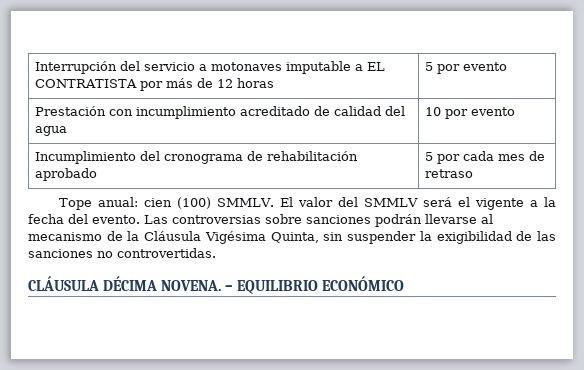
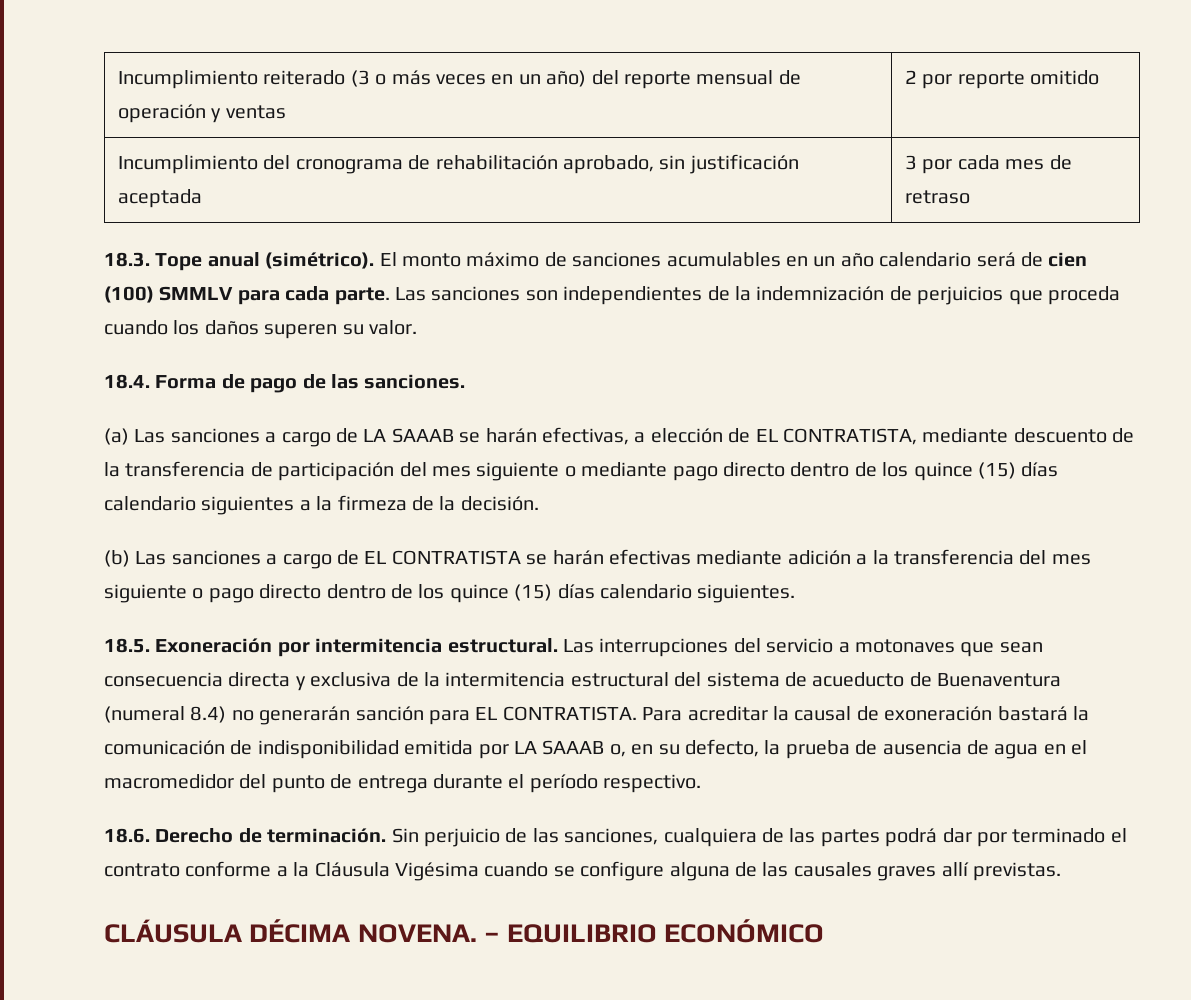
- Interrupción del servicio a motonaves imputable a EL CONTRATISTA por más de 12 horas | 5 por evento
- Prestación con incumplimiento acreditado de calidad del agua | 10 por evento
+ Incumplimiento reiterado (3 o más veces en un año) del reporte mensual de operación y ventas | 2 por reporte omitido
- Incumplimiento del cronograma de rehabilitación aprobado | 5 por cada mes de retraso
+ Incumplimiento del cronograma de rehabilitación aprobado, sin justificación aceptada | 3 por cada mes de retraso
- Tope anual: cien (100) SMMLV. El valor del SMMLV será el vigente a la fecha del evento. Las controversias sobre sanciones podrán llevarse al mecanismo de la Cláusula Vigésima Quinta, sin suspender la exigibilidad de las sanciones no controvertidas.
+ 18.3. Tope anual (simétrico). El monto máximo de sanciones acumulables en un año calendario será de cien (100) SMMLV para cada parte. Las sanciones son independientes de la indemnización de perjuicios que proceda cuando los daños superen su valor.
+ 18.4. Forma de pago de las sanciones.
+ (a) Las sanciones a cargo de LA SAAAB se harán efectivas, a elección de EL CONTRATISTA, mediante descuento de la transferencia de participación del mes siguiente o mediante pago directo dentro de los quince (15) días calendario siguientes a la firmeza de la decisión.
+ (b) Las sanciones a cargo de EL CONTRATISTA se harán efectivas mediante adición a la transferencia del mes siguiente o pago directo dentro de los quince (15) días calendario siguientes.
+ 18.5. Exoneración por intermitencia estructural. Las interrupciones del servicio a motonaves que sean consecuencia directa y exclusiva de la intermitencia estructural del sistema de acueducto de Buenaventura (numeral 8.4) no generarán sanción para EL CONTRATISTA. Para acreditar la causal de exoneración bastará la comunicación de indisponibilidad emitida por LA SAAAB o, en su defecto, la prueba de ausencia de agua en el macromedidor del punto de entrega durante el período respectivo.
+ 18.6. Derecho de terminación. Sin perjuicio de las sanciones, cualquiera de las partes podrá dar por terminado el contrato conforme a la Cláusula Vigésima cuando se configure alguna de las causales graves allí previstas.

